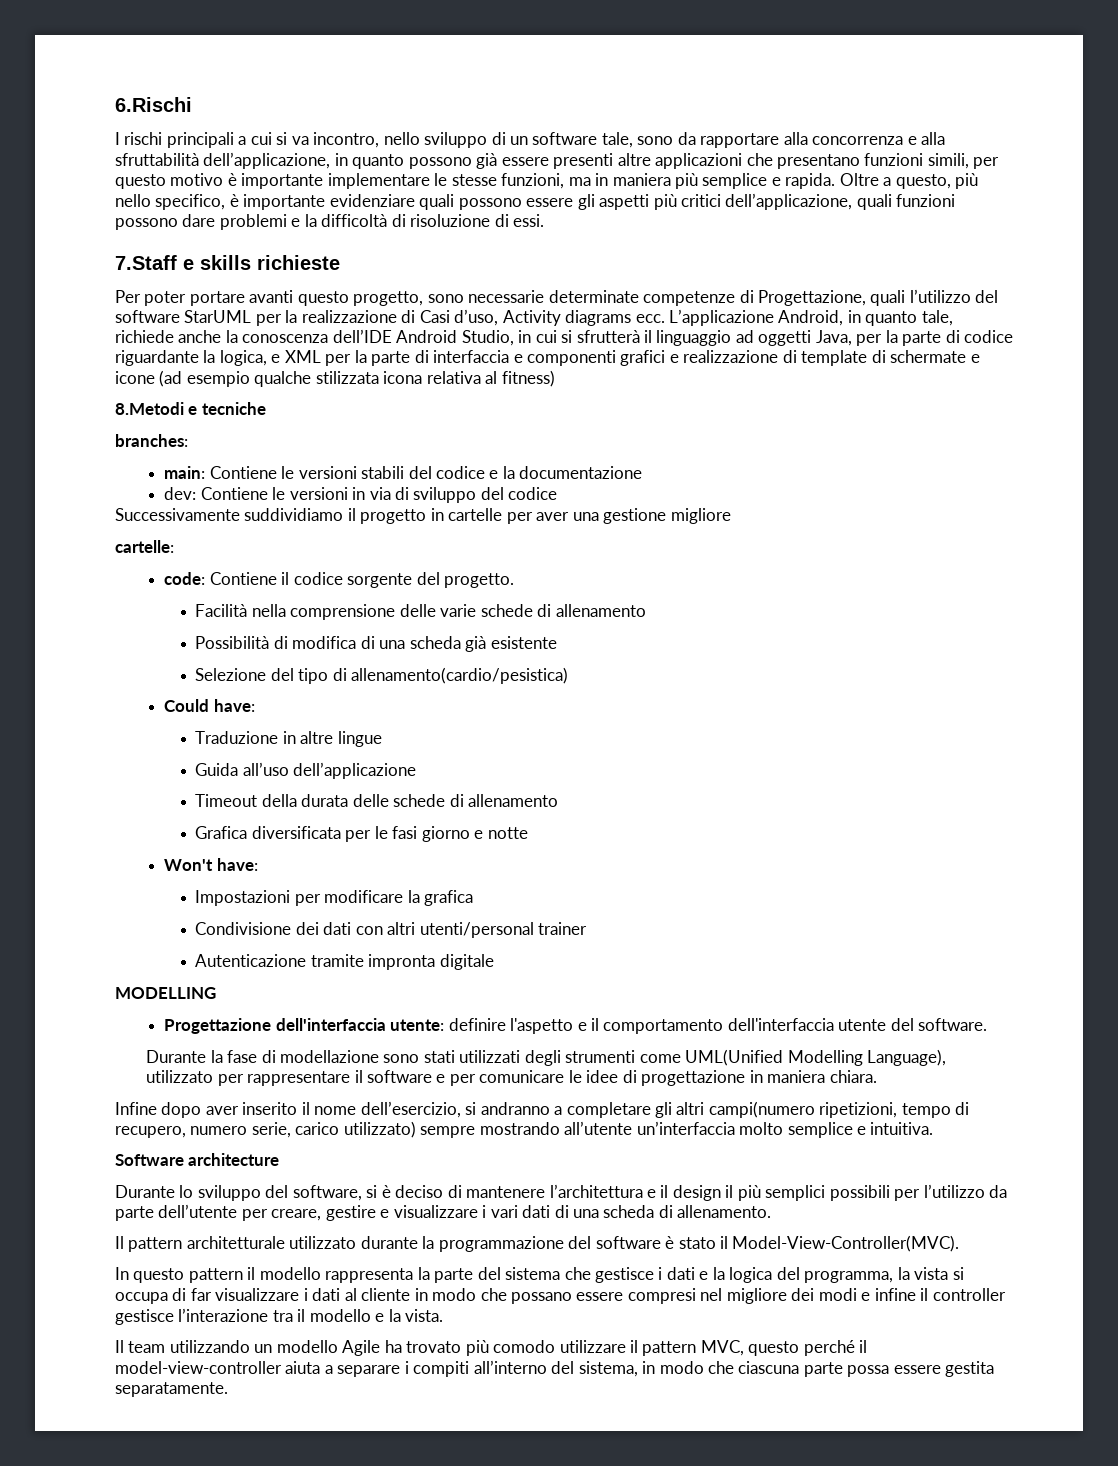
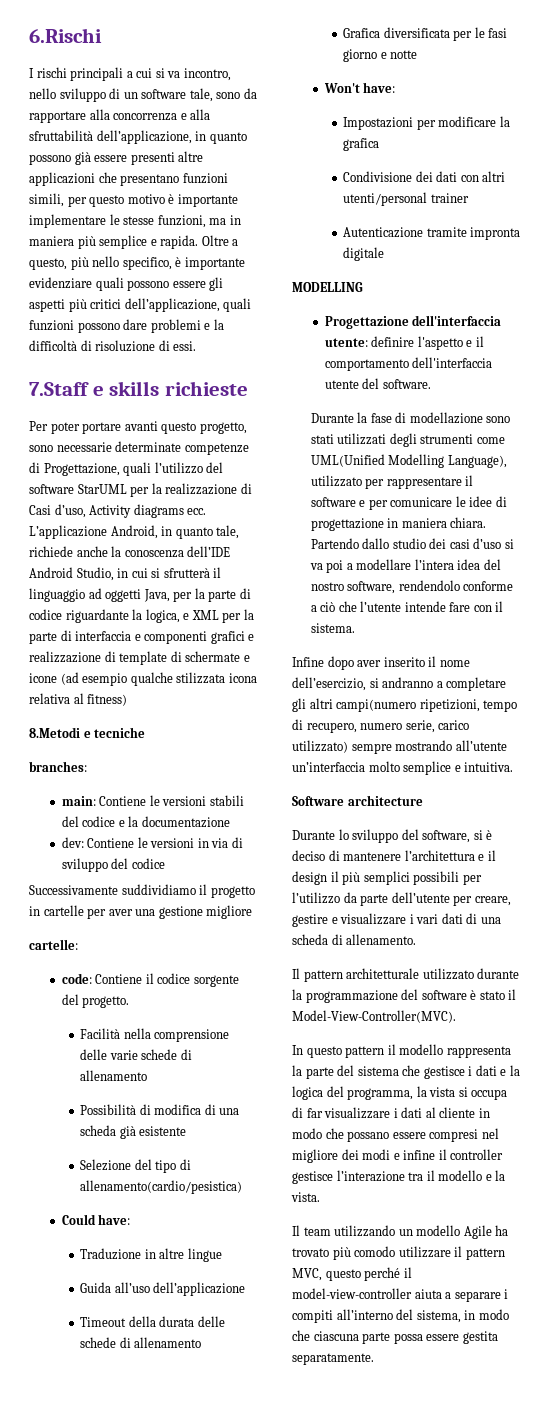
+ Partendo dallo studio dei casi d’uso si va poi a modellare l’intera idea del nostro software, rendendolo conforme a ciò che l’utente intende fare con il sistema.

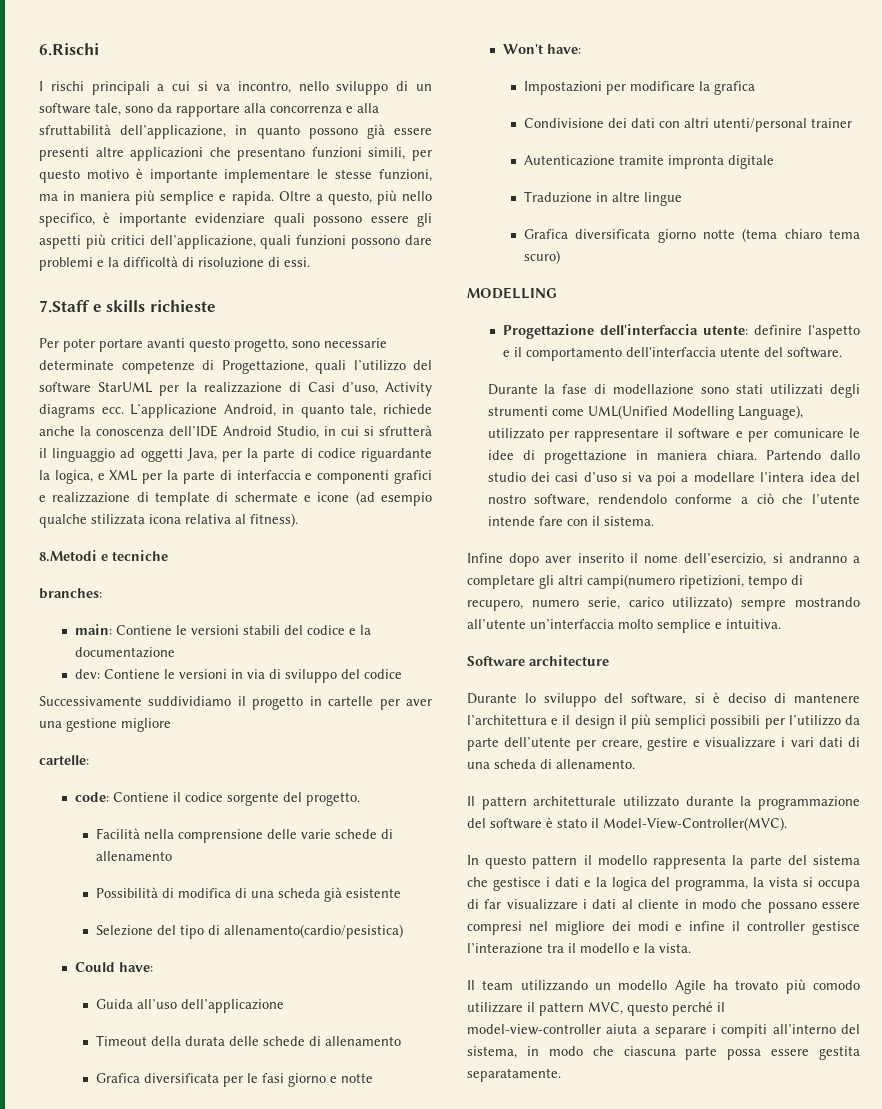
- L’applicazione Android, in quanto tale, richiede anche la conoscenza dell’IDE Android Studio, in cui si sfrutterà il linguaggio ad oggetti Java, per la parte di codice riguardante la logica, e XML per la parte di interfaccia e componenti grafici e realizzazione di template di schermate e icone (ad esempio qualche stilizzata icona relativa al fitness)
+ L’applicazione Android, in quanto tale, richiede anche la conoscenza dell’IDE Android Studio, in cui si sfrutterà il linguaggio ad oggetti Java, per la parte di codice riguardante la logica, e XML per la parte di interfaccia e componenti grafici e realizzazione di template di schermate e icone (ad esempio qualche stilizzata icona relativa al fitness).
- Traduzione in altre lingue
+ Traduzione in altre lingue
+ Grafica diversificata giorno notte (tema chiaro tema scuro)

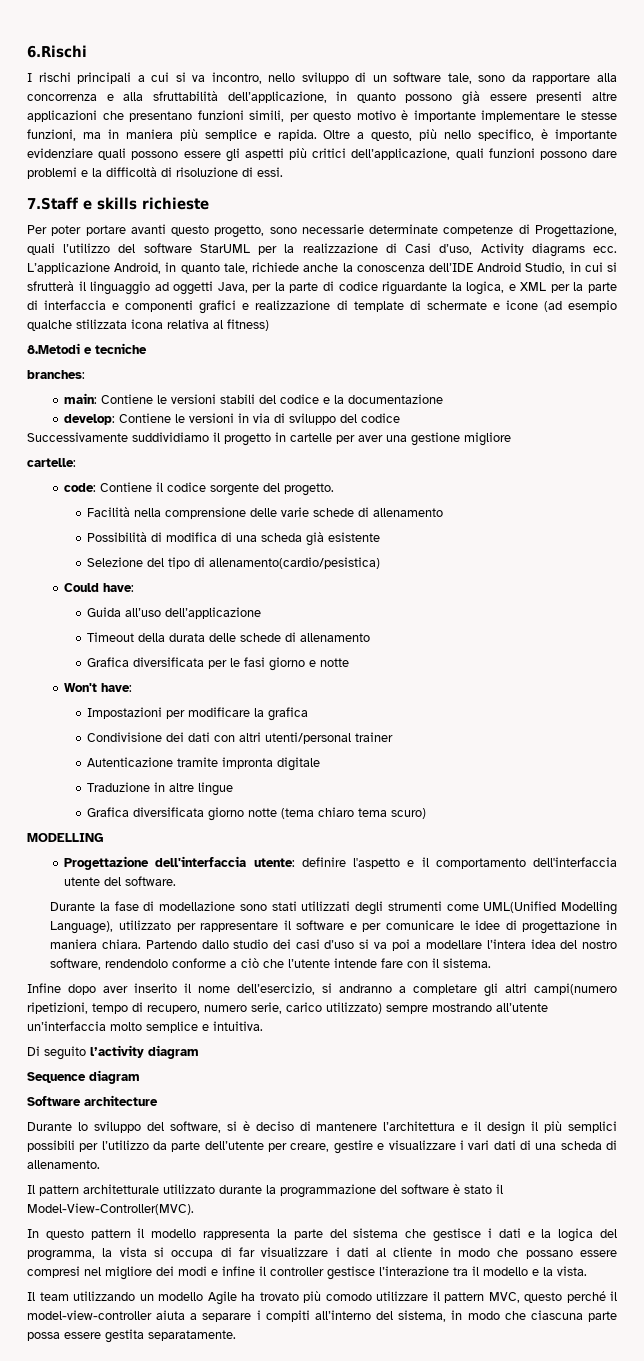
- L’applicazione Android, in quanto tale, richiede anche la conoscenza dell’IDE Android Studio, in cui si sfrutterà il linguaggio ad oggetti Java, per la parte di codice riguardante la logica, e XML per la parte di interfaccia e componenti grafici e realizzazione di template di schermate e icone (ad esempio qualche stilizzata icona relativa al fitness).
+ L’applicazione Android, in quanto tale, richiede anche la conoscenza dell’IDE Android Studio, in cui si sfrutterà il linguaggio ad oggetti Java, per la parte di codice riguardante la logica, e XML per la parte di interfaccia e componenti grafici e realizzazione di template di schermate e icone (ad esempio qualche stilizzata icona relativa al fitness)
- dev: Contiene le versioni in via di sviluppo del codice
+ develop: Contiene le versioni in via di sviluppo del codice
+ Di seguito l’activity diagram
+ Sequence diagram

